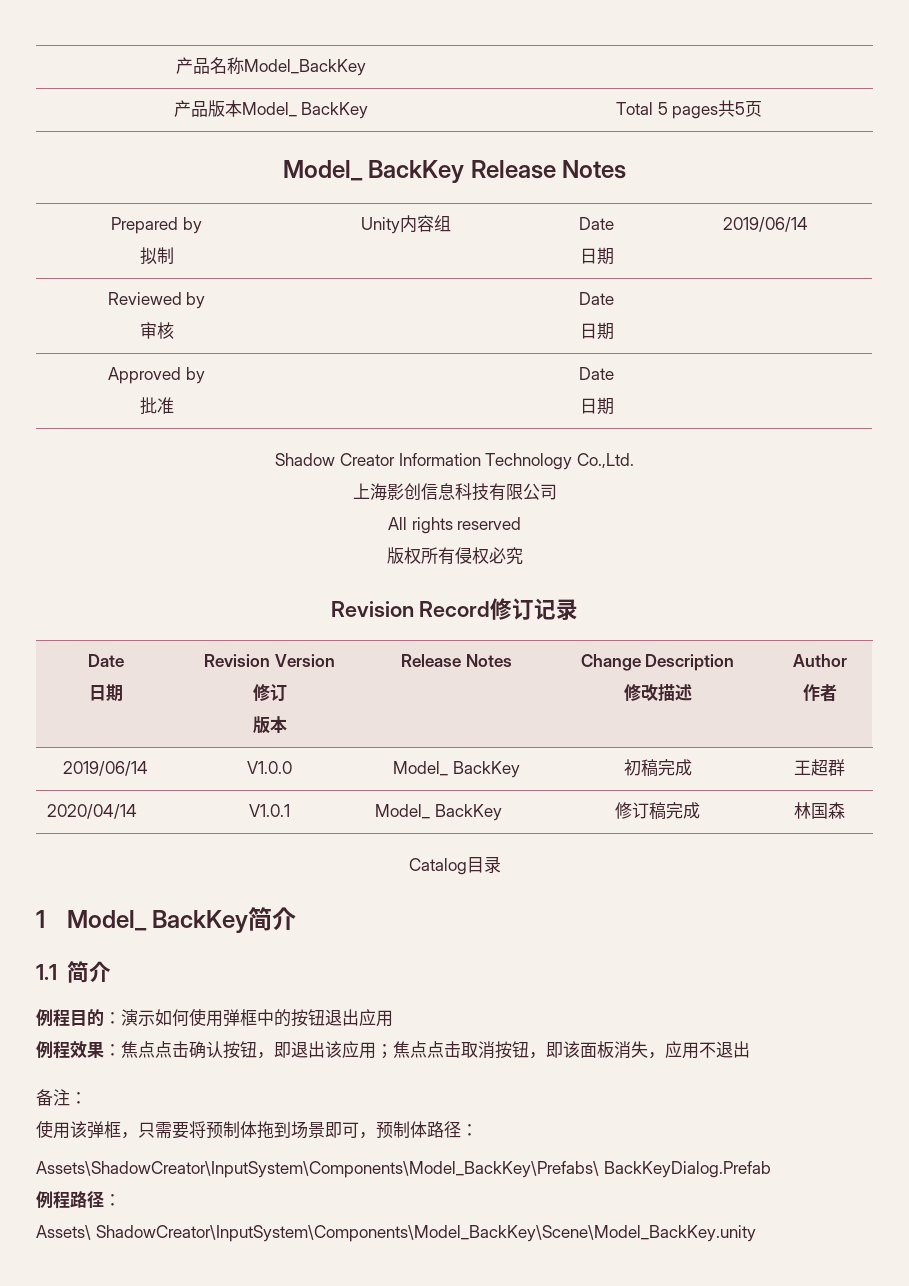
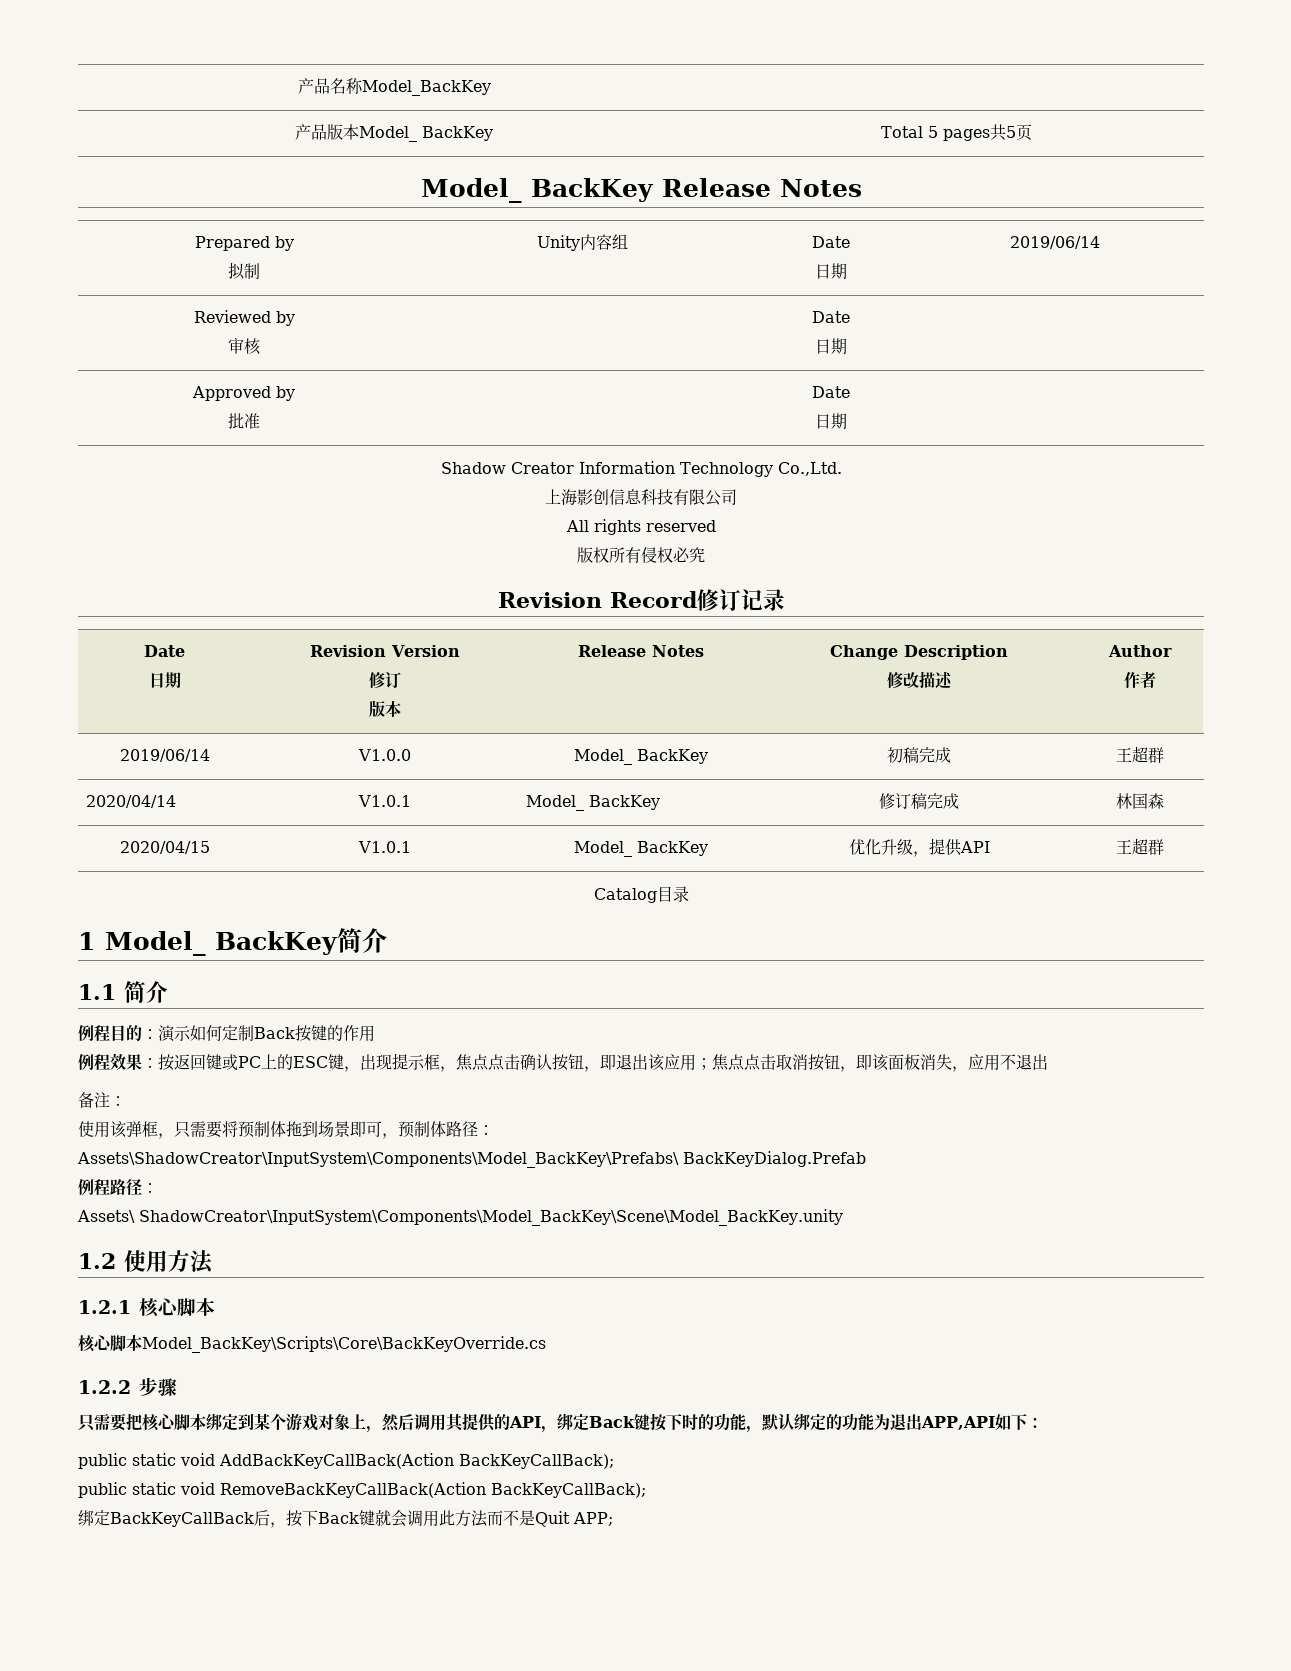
+ 2020/04/15 | V1.0.1 | Model_ BackKey | 优化升级，提供API | 王超群
- 例程目的：演示如何使用弹框中的按钮退出应用
- 例程效果：焦点点击确认按钮，即退出该应用；焦点点击取消按钮，即该面板消失，应用不退出
+ 例程目的：演示如何定制Back按键的作用
+ 例程效果：按返回键或PC上的ESC键，出现提示框，焦点点击确认按钮，即退出该应用；焦点点击取消按钮，即该面板消失，应用不退出
+ 1.2使用方法
+ 1.2.1核心脚本
+ 核心脚本Model_BackKey\Scripts\Core\BackKeyOverride.cs
+ 1.2.2步骤
+ 只需要把核心脚本绑定到某个游戏对象上，然后调用其提供的API，绑定Back键按下时的功能，默认绑定的功能为退出APP,API如下：
+ public static void AddBackKeyCallBack(Action BackKeyCallBack);
+ public static void RemoveBackKeyCallBack(Action BackKeyCallBack);
+ 绑定BackKeyCallBack后，按下Back键就会调用此方法而不是Quit APP;

